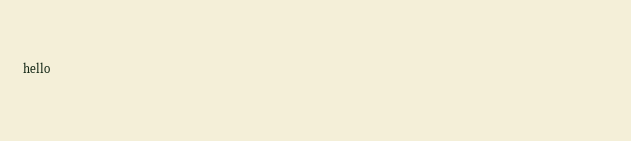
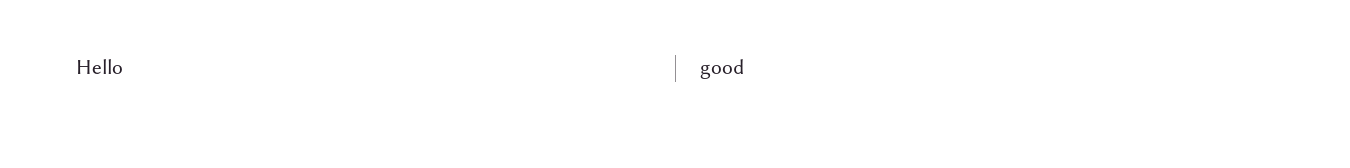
- hello
+ Hello
+ good

